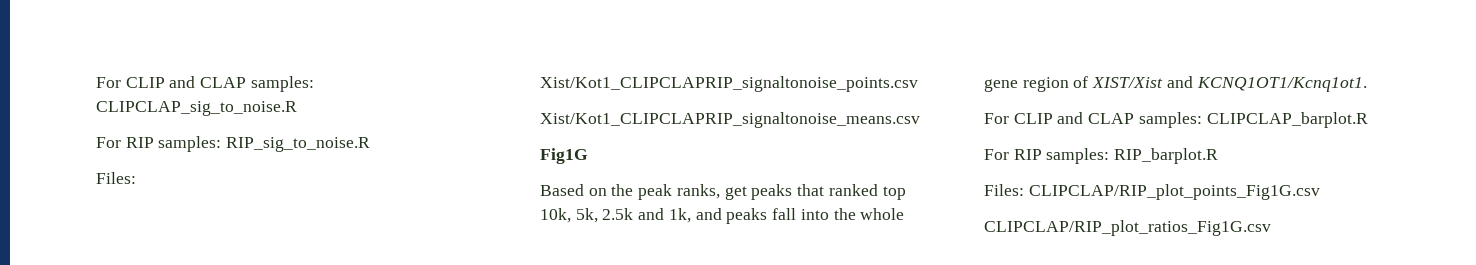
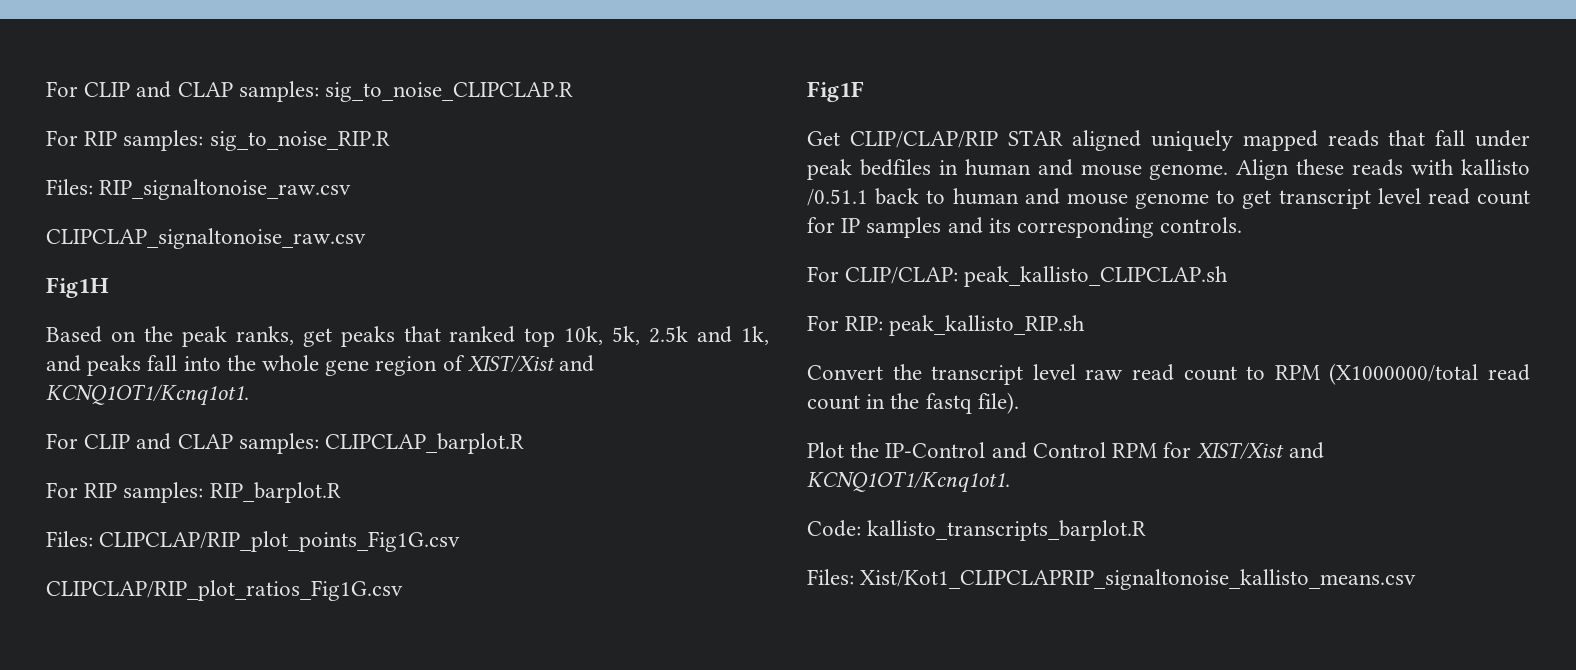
- For CLIP and CLAP samples: CLIPCLAP_sig_to_noise.R
- For RIP samples: RIP_sig_to_noise.R
- Files: Xist/Kot1_CLIPCLAPRIP_signaltonoise_points.csv
- Xist/Kot1_CLIPCLAPRIP_signaltonoise_means.csv
- Fig1G
+ For CLIP and CLAP samples: sig_to_noise_CLIPCLAP.R
+ For RIP samples: sig_to_noise_RIP.R
+ Files: RIP_signaltonoise_raw.csv
+ CLIPCLAP_signaltonoise_raw.csv
+ Fig1H
+ Fig1F
+ Get CLIP/CLAP/RIP STAR aligned uniquely mapped reads that fall under peak bedfiles in human and mouse genome. Align these reads with kallisto /0.51.1 back to human and mouse genome to get transcript level read count for IP samples and its corresponding controls.
+ For CLIP/CLAP: peak_kallisto_CLIPCLAP.sh
+ For RIP: peak_kallisto_RIP.sh
+ Convert the transcript level raw read count to RPM (X1000000/total read count in the fastq file).
+ Plot the IP-Control and Control RPM for XIST/Xist and KCNQ1OT1/Kcnq1ot1.
+ Code: kallisto_transcripts_barplot.R
+ Files: Xist/Kot1_CLIPCLAPRIP_signaltonoise_kallisto_means.csv

